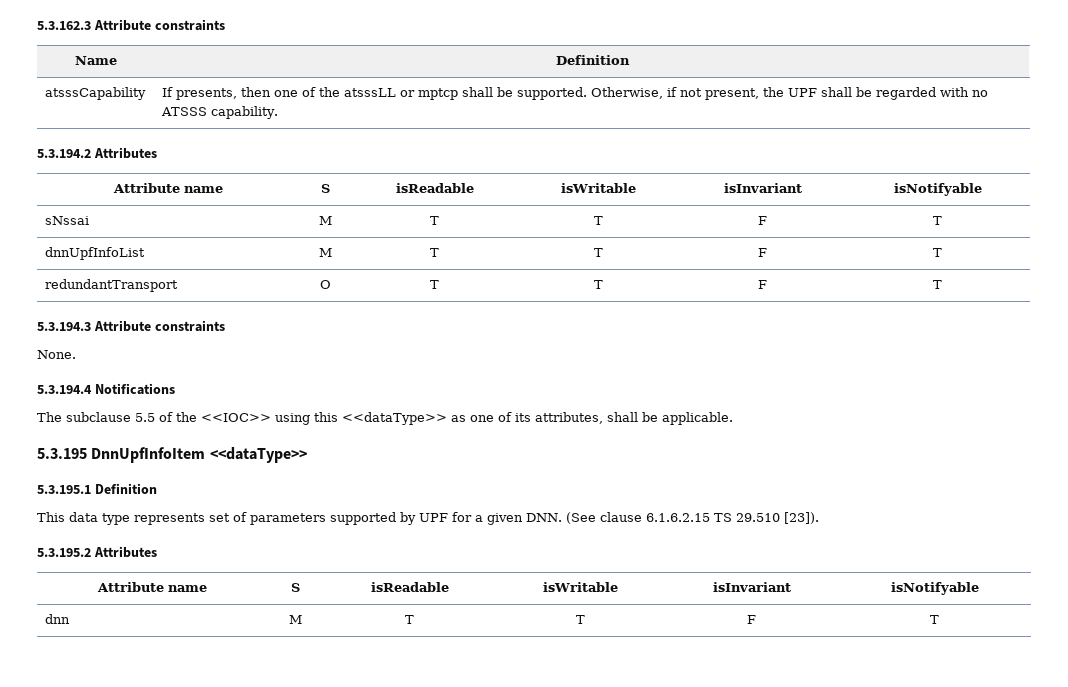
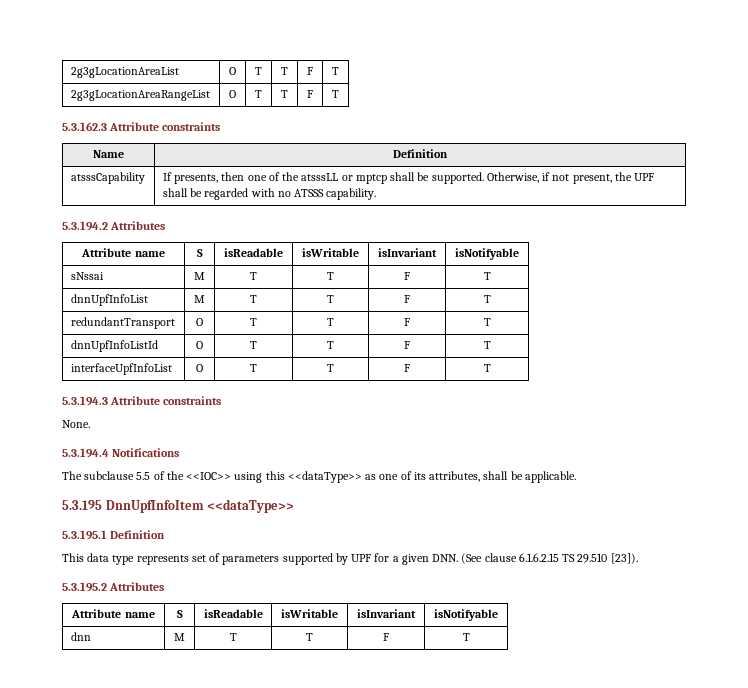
+ 2g3gLocationAreaList | O | T | T | F | T
+ 2g3gLocationAreaRangeList | O | T | T | F | T
+ dnnUpfInfoListId | O | T | T | F | T
+ interfaceUpfInfoList | O | T | T | F | T

